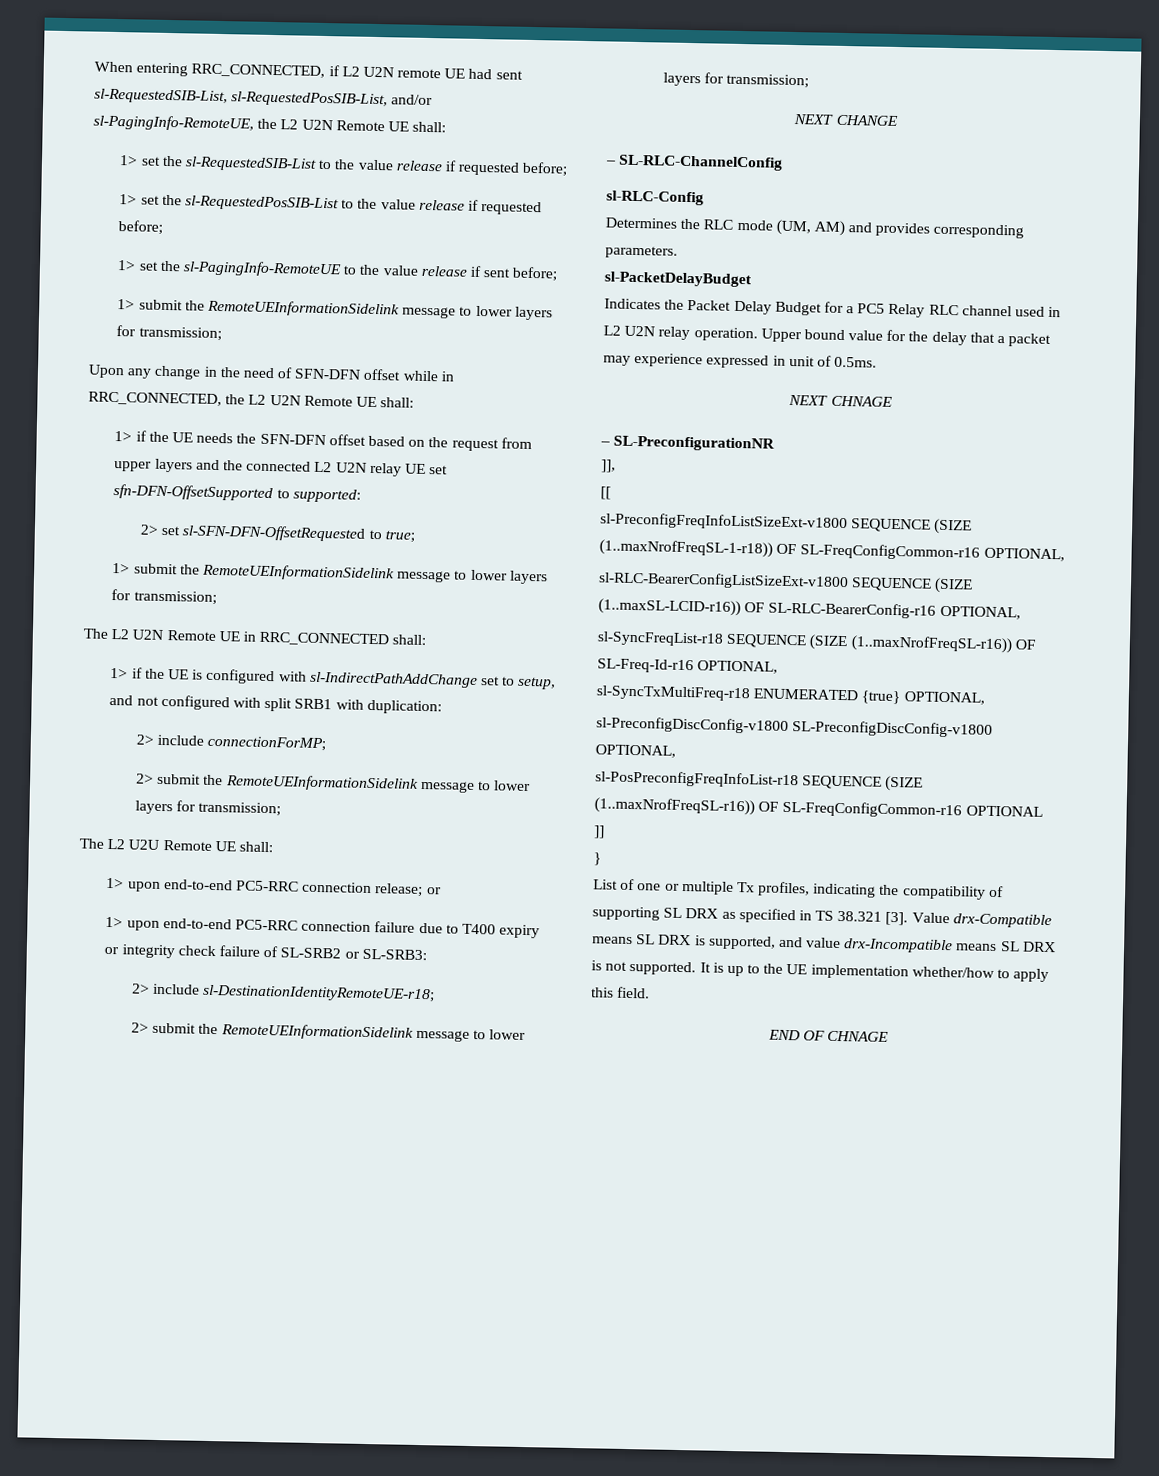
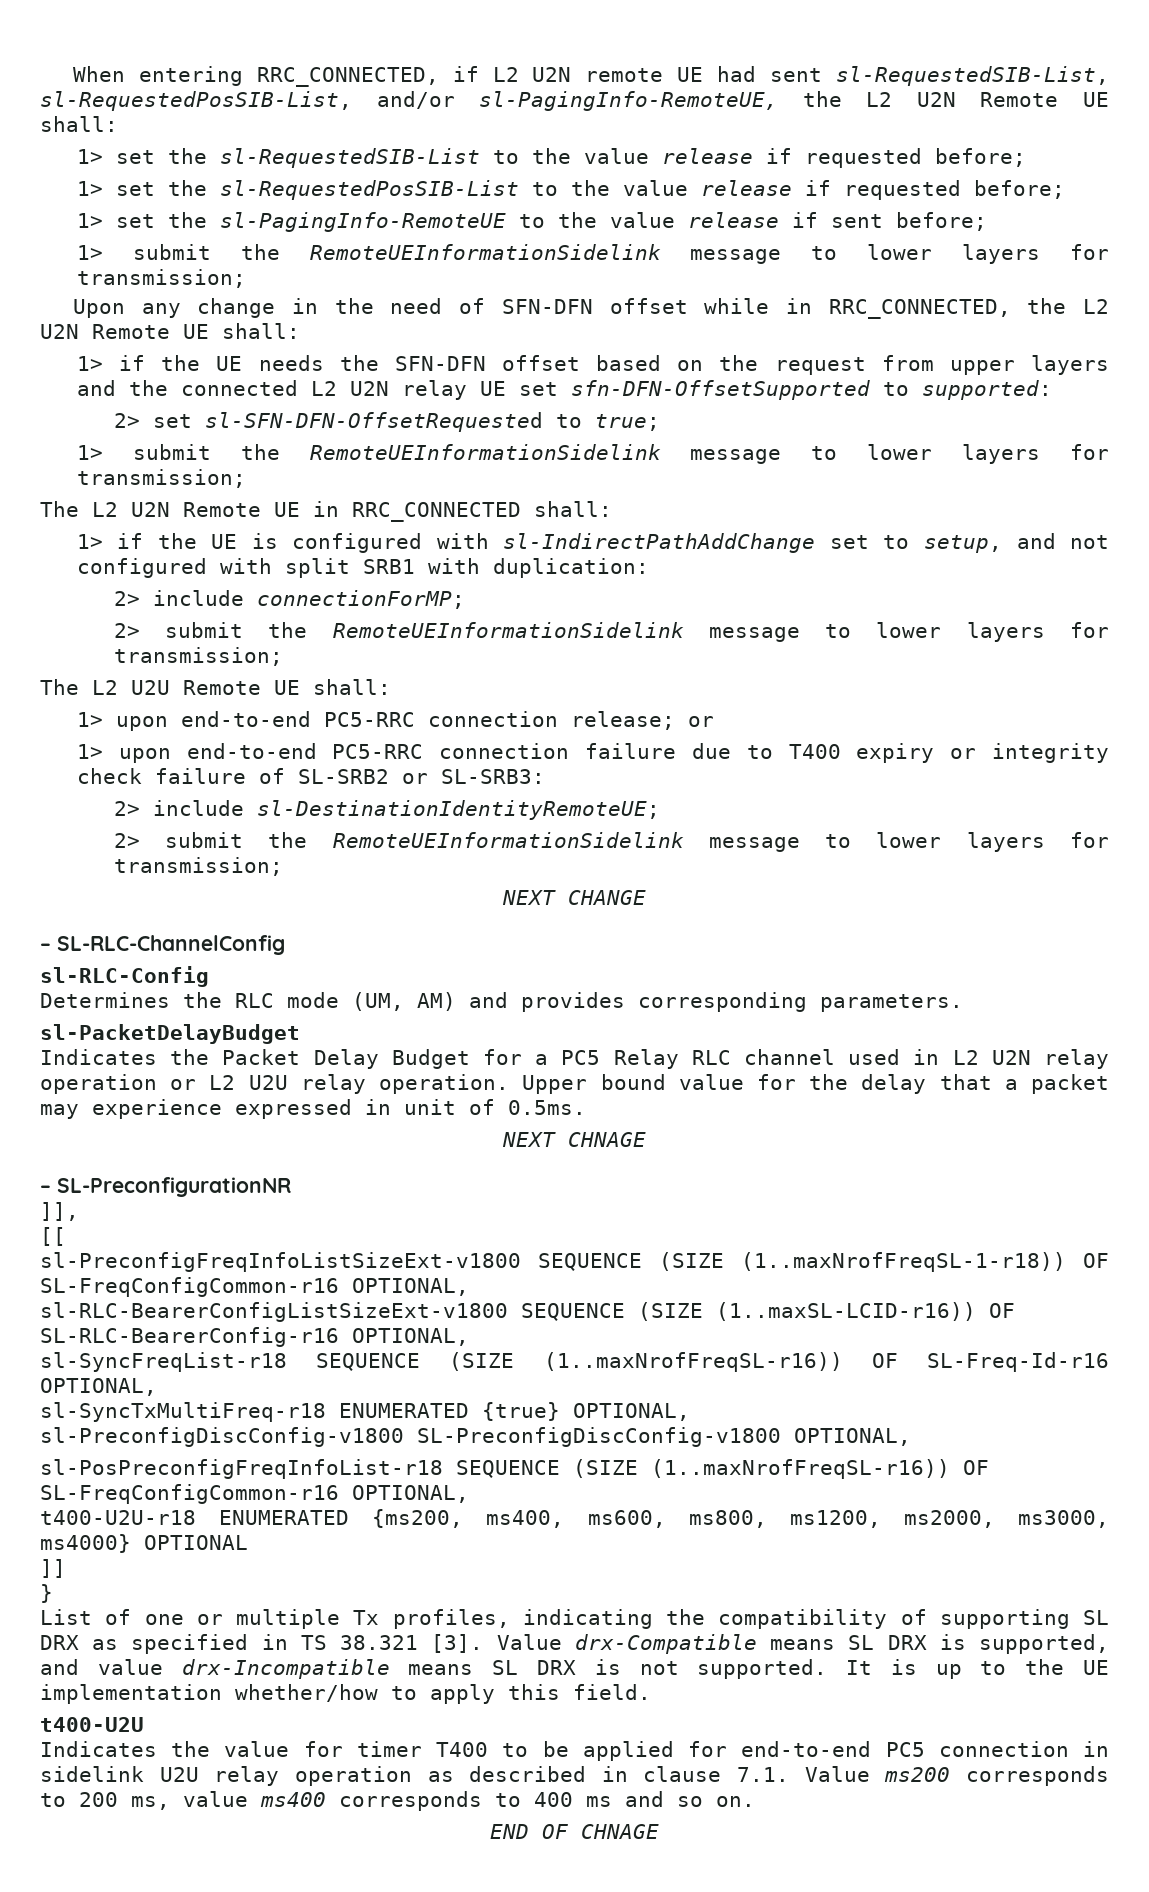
- 2> include sl-DestinationIdentityRemoteUE-r18;
+ 2> include sl-DestinationIdentityRemoteUE;
- Indicates the Packet Delay Budget for a PC5 Relay RLC channel used in L2 U2N relay operation.
+ Indicates the Packet Delay Budget for a PC5 Relay RLC channel used in L2 U2N relay operation or L2 U2U relay operation.
- sl-PosPreconfigFreqInfoList-r18 SEQUENCE (SIZE (1..maxNrofFreqSL-r16)) OF SL-FreqConfigCommon-r16 OPTIONAL
+ sl-PosPreconfigFreqInfoList-r18 SEQUENCE (SIZE (1..maxNrofFreqSL-r16)) OF SL-FreqConfigCommon-r16 OPTIONAL,
+ t400-U2U-r18 ENUMERATED {ms200, ms400, ms600, ms800, ms1200, ms2000, ms3000, ms4000} OPTIONAL
+ t400-U2U
+ Indicates the value for timer T400 to be applied for end-to-end PC5 connection in sidelink U2U relay operation as described in clause 7.1. Value ms200 corresponds to 200 ms, value ms400 corresponds to 400 ms and so on.

